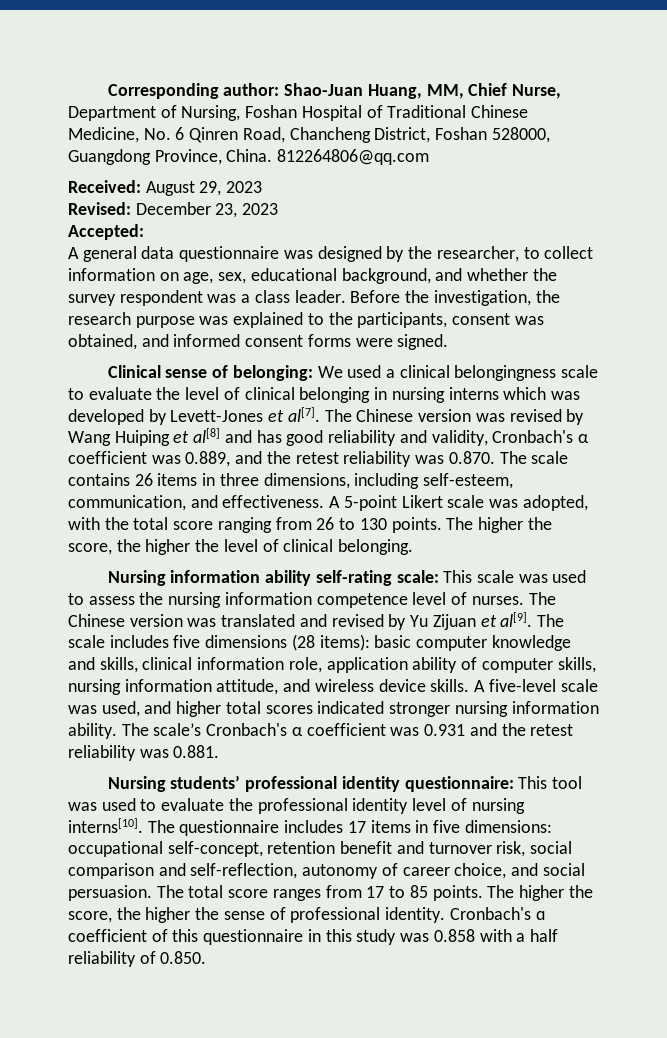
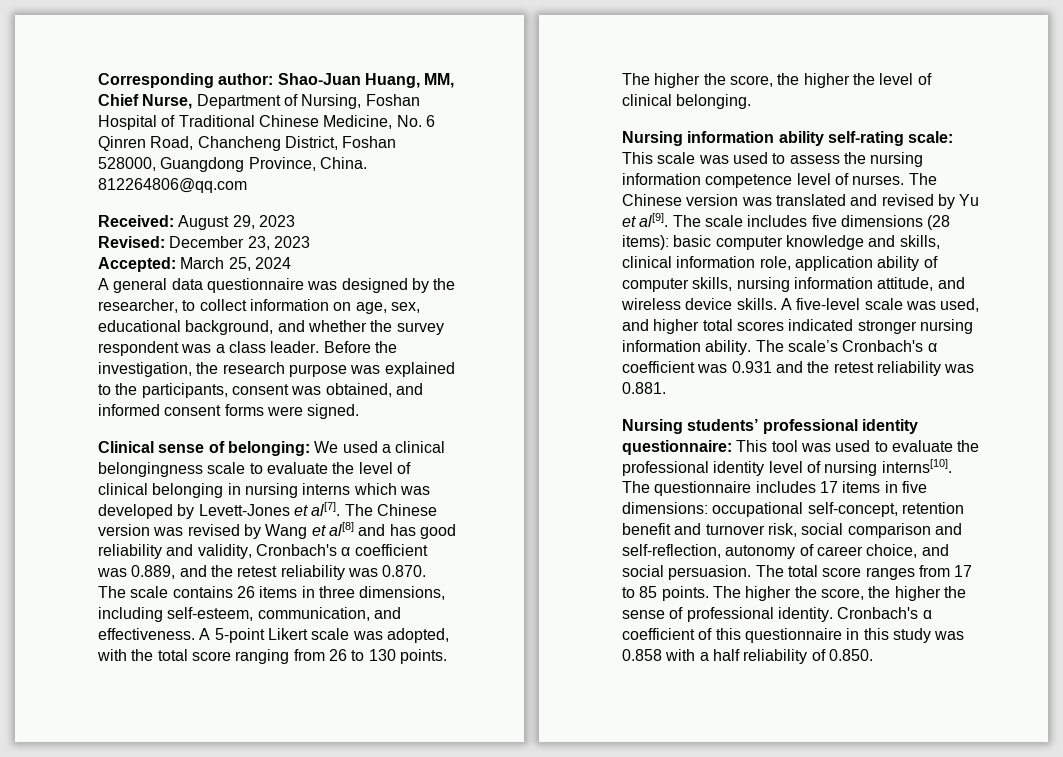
- Accepted:
+ Accepted: March 25, 2024
- The Chinese version was revised by Wang Huiping et al[8] and has good reliability and validity, Cronbach's α coefficient was 0.889, and the retest reliability was 0.870. The scale contains 26 items in three dimensions, including self-esteem, communication, and effectiveness.
+ The Chinese version was revised by Wang et al[8] and has good reliability and validity, Cronbach's α coefficient was 0.889, and the retest reliability was 0.870. The scale contains 26 items in three dimensions, including self-esteem, communication, and effectiveness.
- The Chinese version was translated and revised by Yu Zijuan et al[9].
+ The Chinese version was translated and revised by Yu et al[9].

